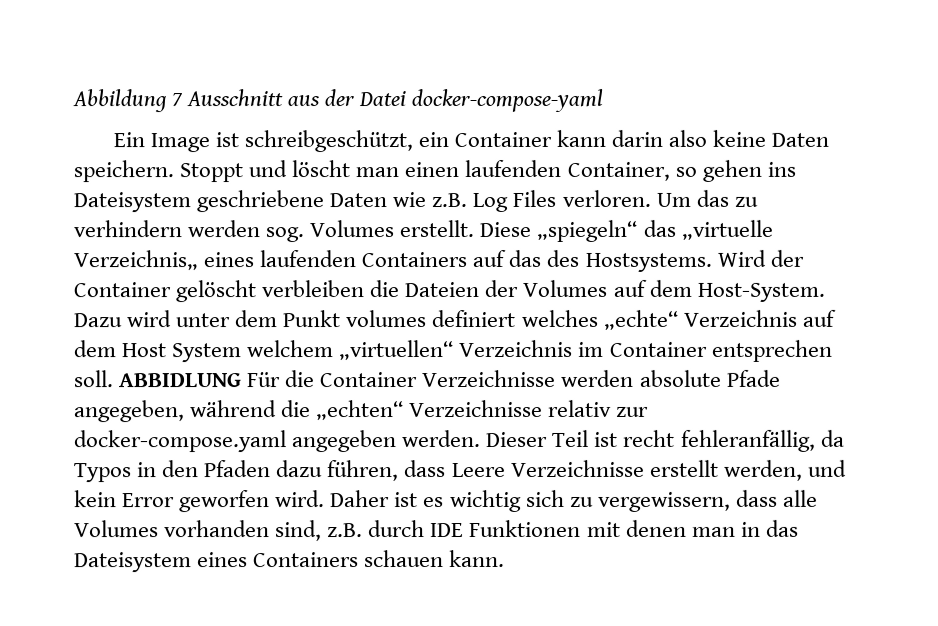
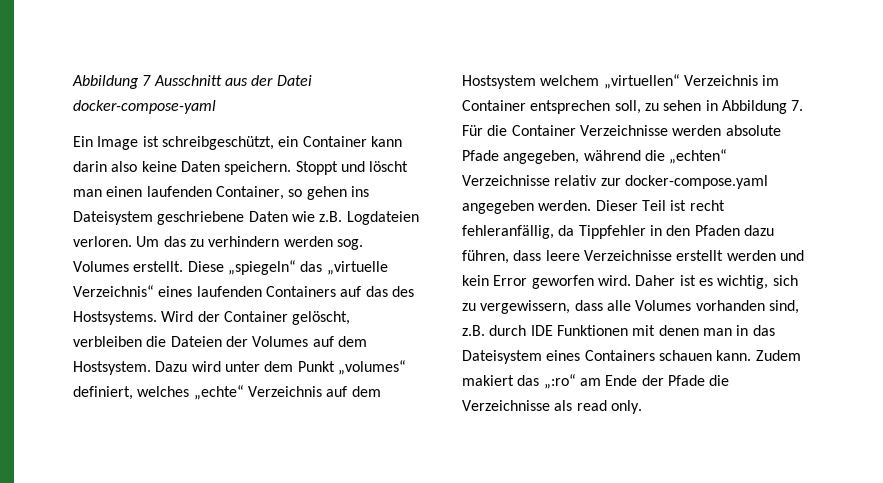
- Stoppt und löscht man einen laufenden Container, so gehen ins Dateisystem geschriebene Daten wie z.B. Log Files verloren.
+ Stoppt und löscht man einen laufenden Container, so gehen ins Dateisystem geschriebene Daten wie z.B. Logdateien verloren.
- Diese „spiegeln“ das „virtuelle Verzeichnis„ eines laufenden Containers auf das des Hostsystems.
+ Diese „spiegeln“ das „virtuelle Verzeichnis“ eines laufenden Containers auf das des Hostsystems.
- Wird der Container gelöscht verbleiben die Dateien der Volumes auf dem Host-System.
+ Wird der Container gelöscht, verbleiben die Dateien der Volumes auf dem Hostsystem.
- Dazu wird unter dem Punkt volumes definiert welches „echte“ Verzeichnis auf dem Host System welchem „virtuellen“ Verzeichnis im Container entsprechen soll. ABBIDLUNG Für die Container Verzeichnisse werden absolute Pfade angegeben, während die „echten“ Verzeichnisse relativ zur docker-compose.yaml angegeben werden.
+ Dazu wird unter dem Punkt „volumes“ definiert, welches „echte“ Verzeichnis auf dem Hostsystem welchem „virtuellen“ Verzeichnis im Container entsprechen soll, zu sehen in Abbildung 7. Für die Container Verzeichnisse werden absolute Pfade angegeben, während die „echten“ Verzeichnisse relativ zur docker-compose.yaml angegeben werden.
- Dieser Teil ist recht fehleranfällig, da Typos in den Pfaden dazu führen, dass Leere Verzeichnisse erstellt werden, und kein Error geworfen wird.
+ Dieser Teil ist recht fehleranfällig, da Tippfehler in den Pfaden dazu führen, dass leere Verzeichnisse erstellt werden und kein Error geworfen wird.
- Daher ist es wichtig sich zu vergewissern, dass alle Volumes vorhanden sind, z.B. durch IDE Funktionen mit denen man in das Dateisystem eines Containers schauen kann.
+ Daher ist es wichtig, sich zu vergewissern, dass alle Volumes vorhanden sind, z.B. durch IDE Funktionen mit denen man in das Dateisystem eines Containers schauen kann.
+ Zudem makiert das „:ro“ am Ende der Pfade die Verzeichnisse als read only.

